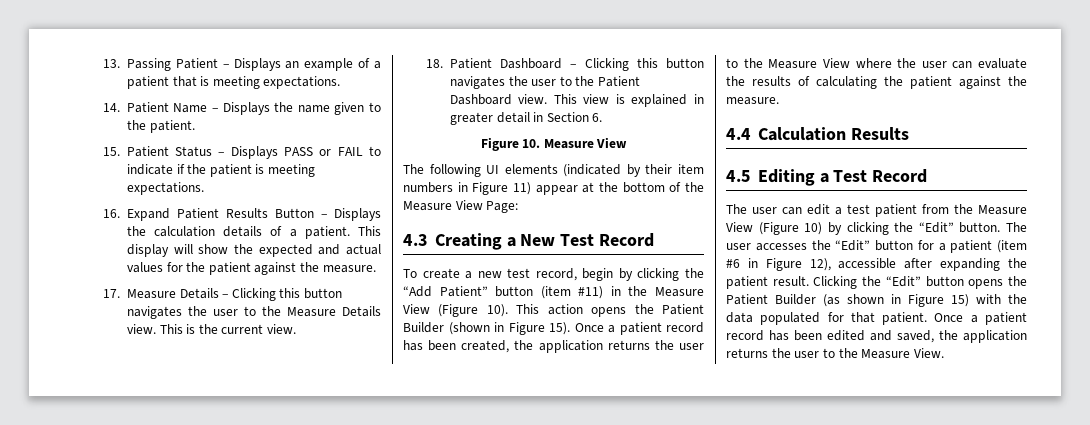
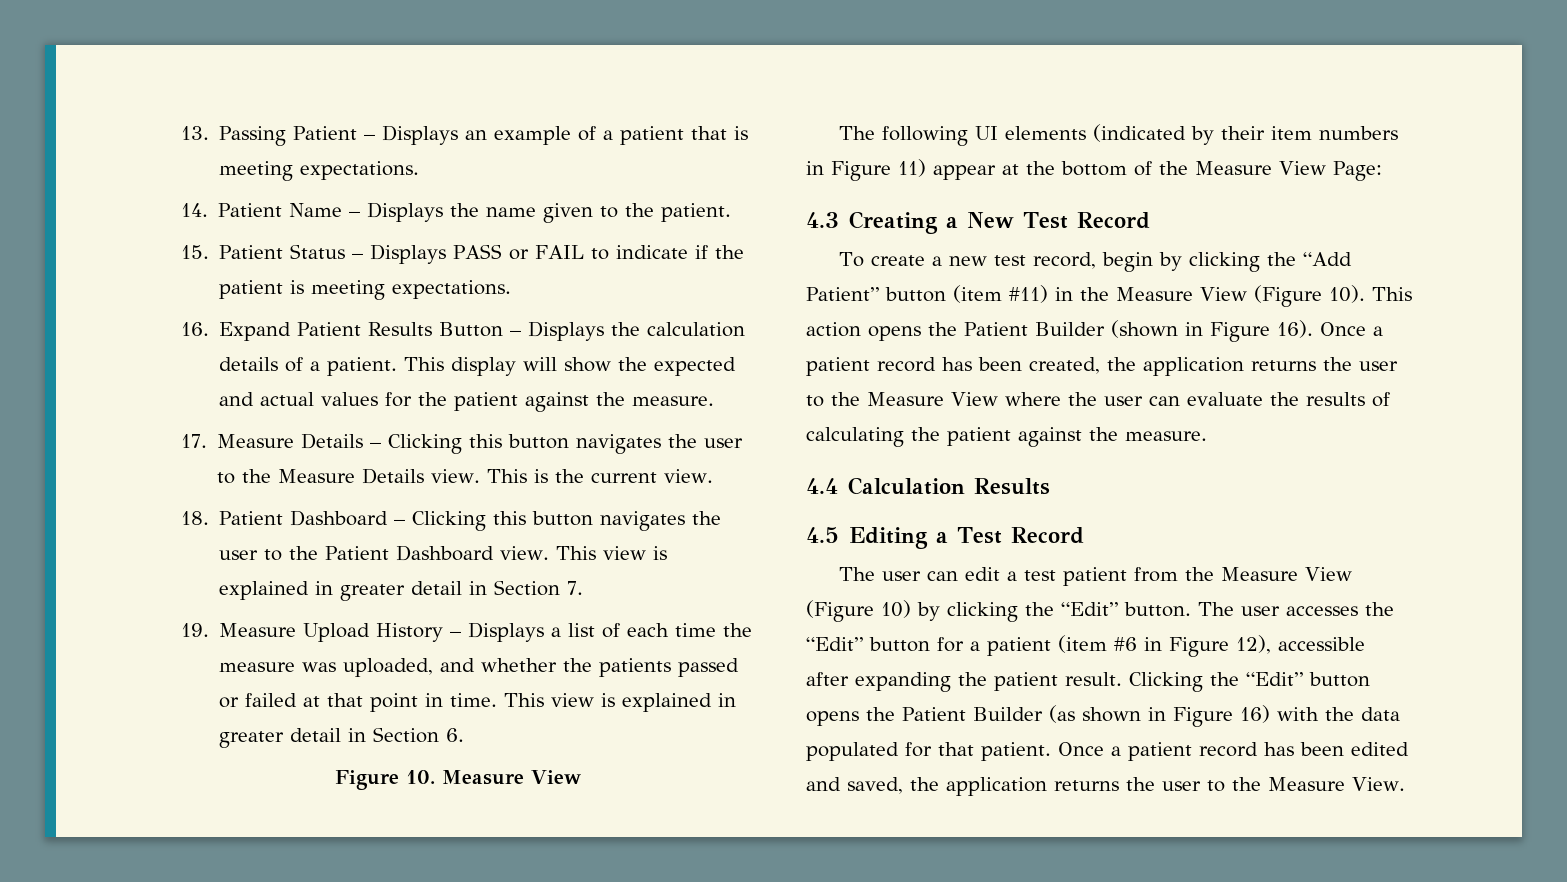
- This view is explained in greater detail in Section 6.
+ This view is explained in greater detail in Section 7.
+ 19. Measure Upload History – Displays a list of each time the measure was uploaded, and whether the patients passed or failed at that point in time. This view is explained in greater detail in Section 6.
- This action opens the Patient Builder (shown in Figure 15).
+ This action opens the Patient Builder (shown in Figure 16).
- Clicking the “Edit” button opens the Patient Builder (as shown in Figure 15) with the data populated for that patient.
+ Clicking the “Edit” button opens the Patient Builder (as shown in Figure 16) with the data populated for that patient.

